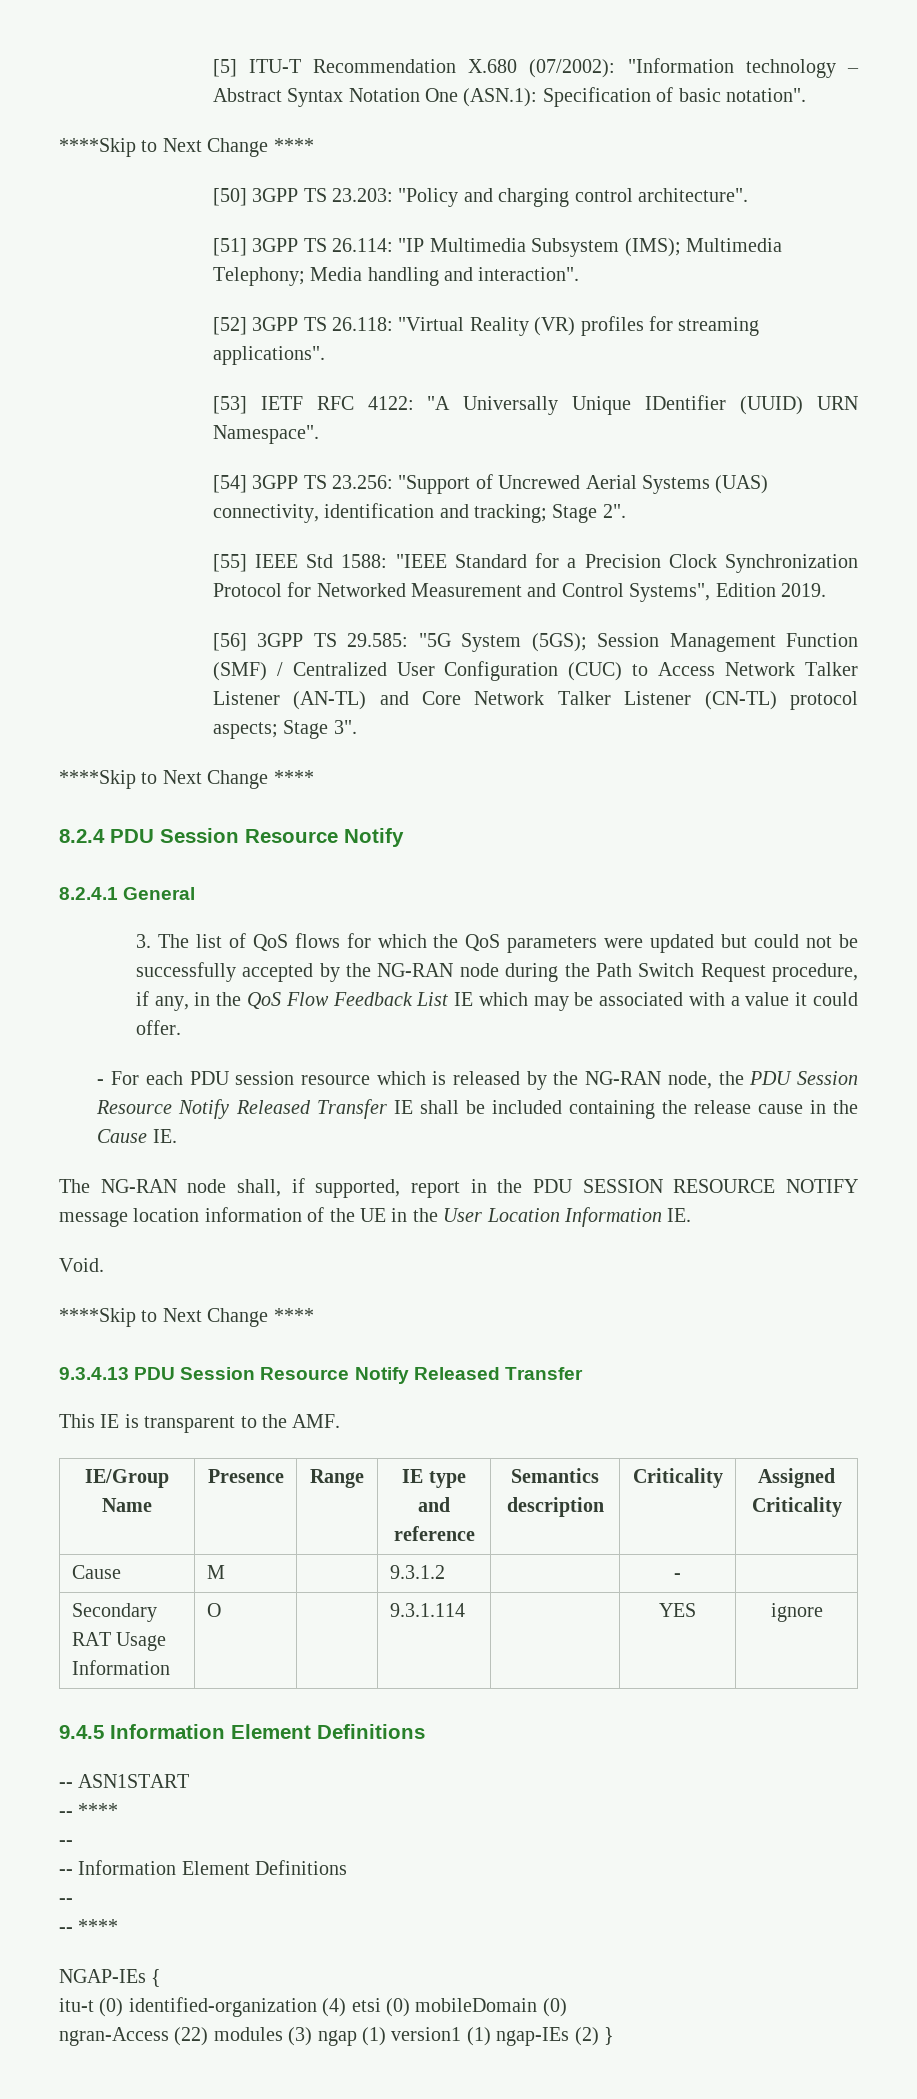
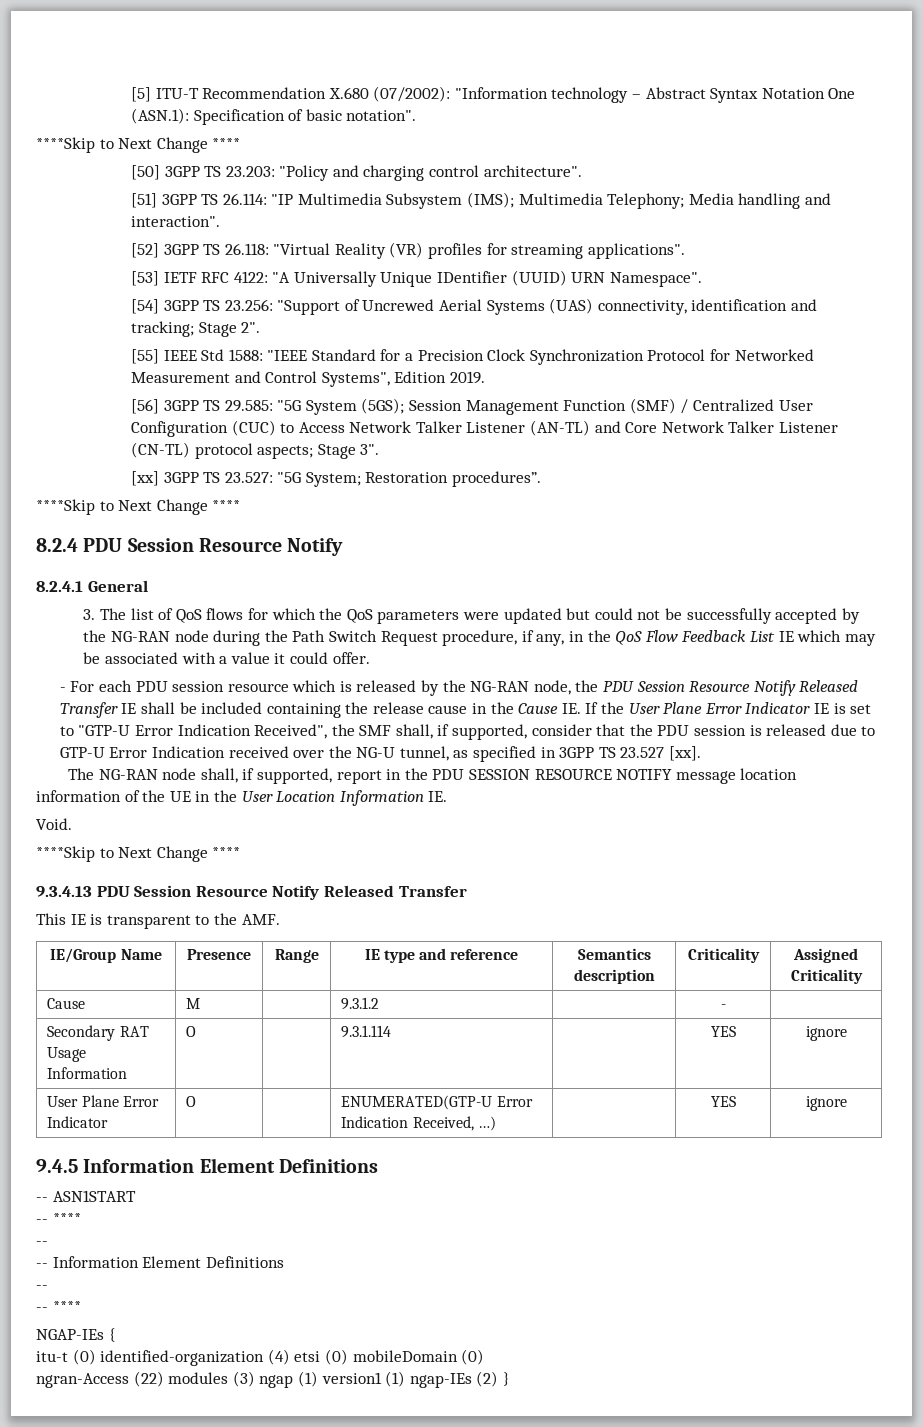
+ [xx] 3GPP TS 23.527: "5G System; Restoration procedures”.
- - For each PDU session resource which is released by the NG-RAN node, the PDU Session Resource Notify Released Transfer IE shall be included containing the release cause in the Cause IE.
+ - For each PDU session resource which is released by the NG-RAN node, the PDU Session Resource Notify Released Transfer IE shall be included containing the release cause in the Cause IE. If the User Plane Error Indicator IE is set to "GTP-U Error Indication Received", the SMF shall, if supported, consider that the PDU session is released due to GTP-U Error Indication received over the NG-U tunnel, as specified in 3GPP TS 23.527 [xx].
+ User Plane Error Indicator | O | | ENUMERATED(GTP-U Error Indication Received, …) | | YES | ignore

